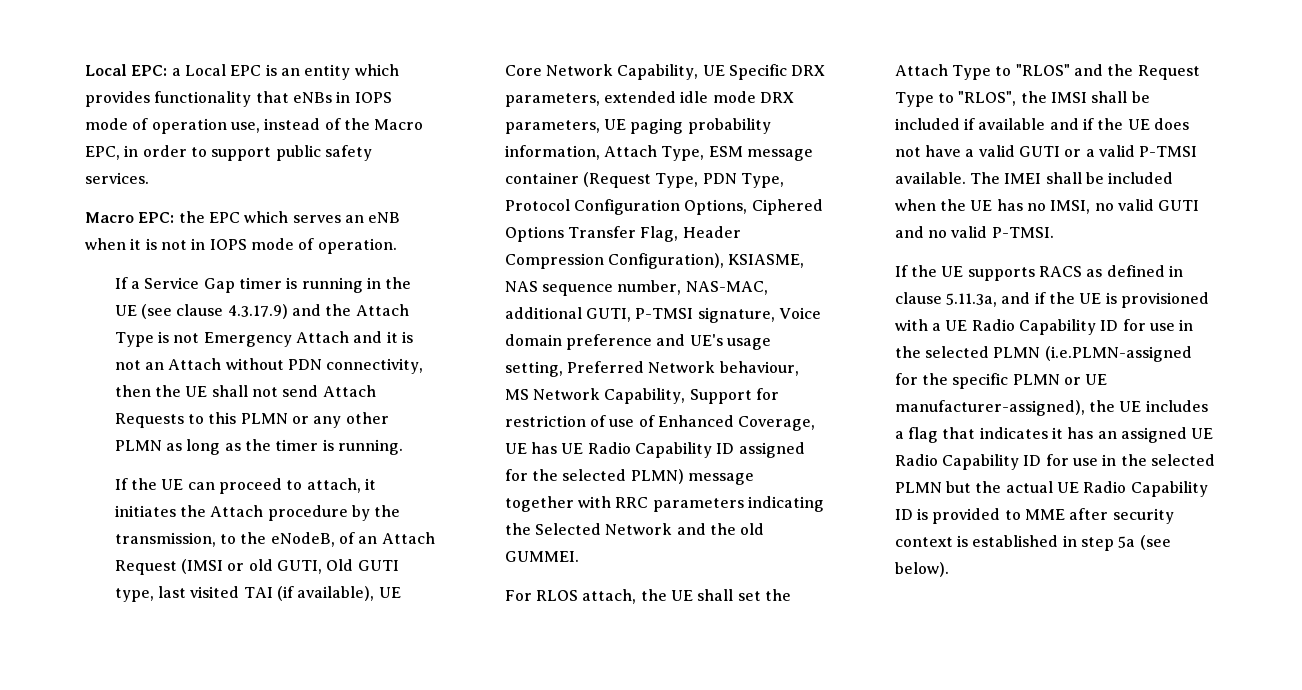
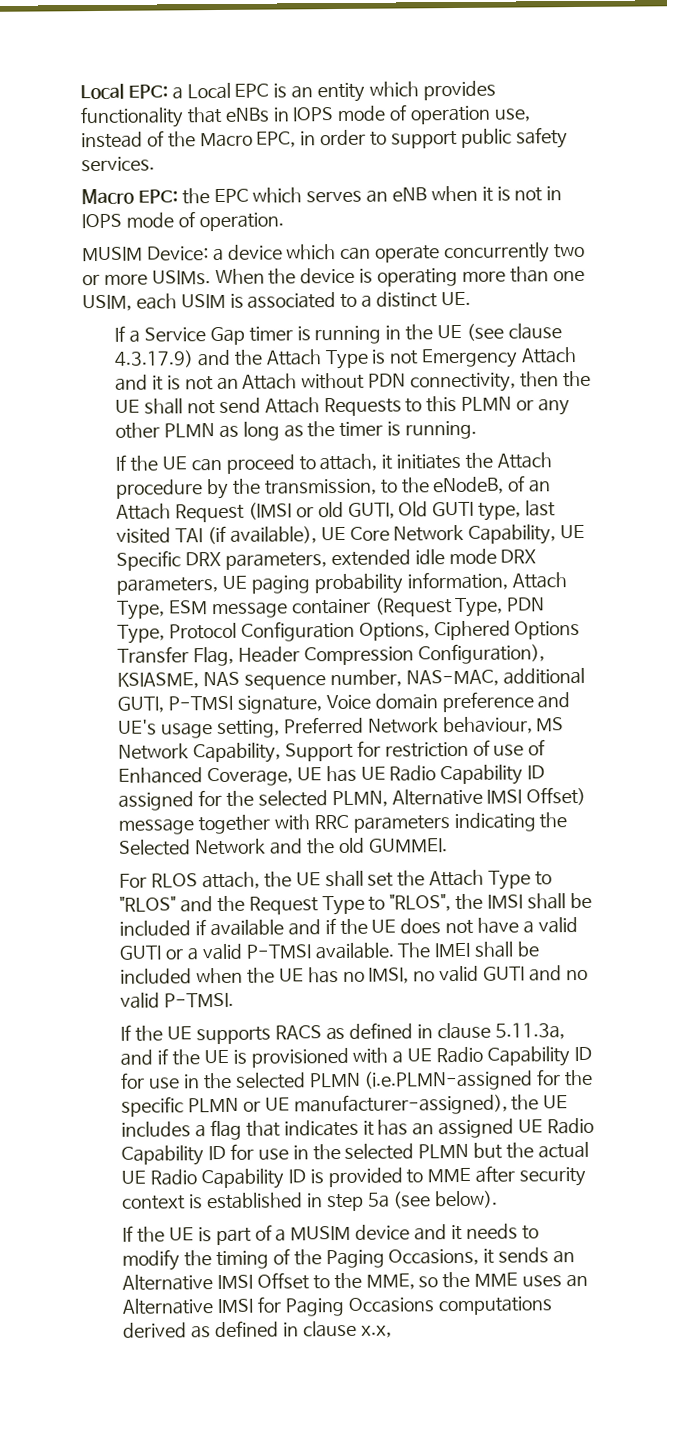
+ MUSIM Device: a device which can operate concurrently two or more USIMs. When the device is operating more than one USIM, each USIM is associated to a distinct UE.
- If the UE can proceed to attach, it initiates the Attach procedure by the transmission, to the eNodeB, of an Attach Request (IMSI or old GUTI, Old GUTI type, last visited TAI (if available), UE Core Network Capability, UE Specific DRX parameters, extended idle mode DRX parameters, UE paging probability information, Attach Type, ESM message container (Request Type, PDN Type, Protocol Configuration Options, Ciphered Options Transfer Flag, Header Compression Configuration), KSIASME, NAS sequence number, NAS-MAC, additional GUTI, P-TMSI signature, Voice domain preference and UE's usage setting, Preferred Network behaviour, MS Network Capability, Support for restriction of use of Enhanced Coverage, UE has UE Radio Capability ID assigned for the selected PLMN) message together with RRC parameters indicating the Selected Network and the old GUMMEI.
+ If the UE can proceed to attach, it initiates the Attach procedure by the transmission, to the eNodeB, of an Attach Request (IMSI or old GUTI, Old GUTI type, last visited TAI (if available), UE Core Network Capability, UE Specific DRX parameters, extended idle mode DRX parameters, UE paging probability information, Attach Type, ESM message container (Request Type, PDN Type, Protocol Configuration Options, Ciphered Options Transfer Flag, Header Compression Configuration), KSIASME, NAS sequence number, NAS-MAC, additional GUTI, P-TMSI signature, Voice domain preference and UE's usage setting, Preferred Network behaviour, MS Network Capability, Support for restriction of use of Enhanced Coverage, UE has UE Radio Capability ID assigned for the selected PLMN, Alternative IMSI Offset) message together with RRC parameters indicating the Selected Network and the old GUMMEI.
+ If the UE is part of a MUSIM device and it needs to modify the timing of the Paging Occasions, it sends an Alternative IMSI Offset to the MME, so the MME uses an Alternative IMSI for Paging Occasions computations derived as defined in clause x.x,

